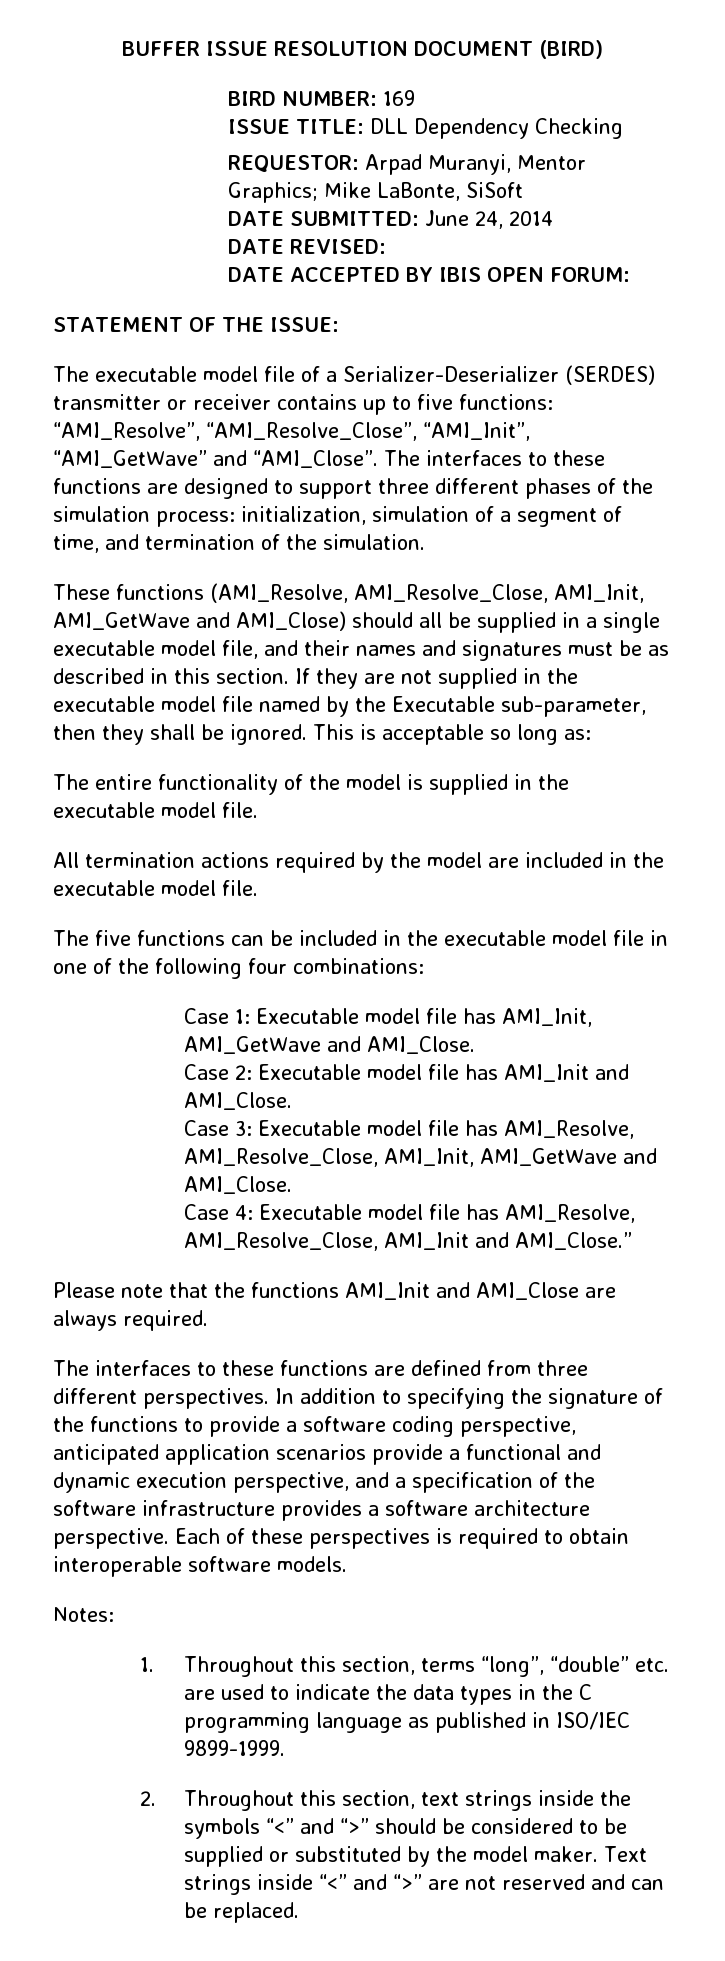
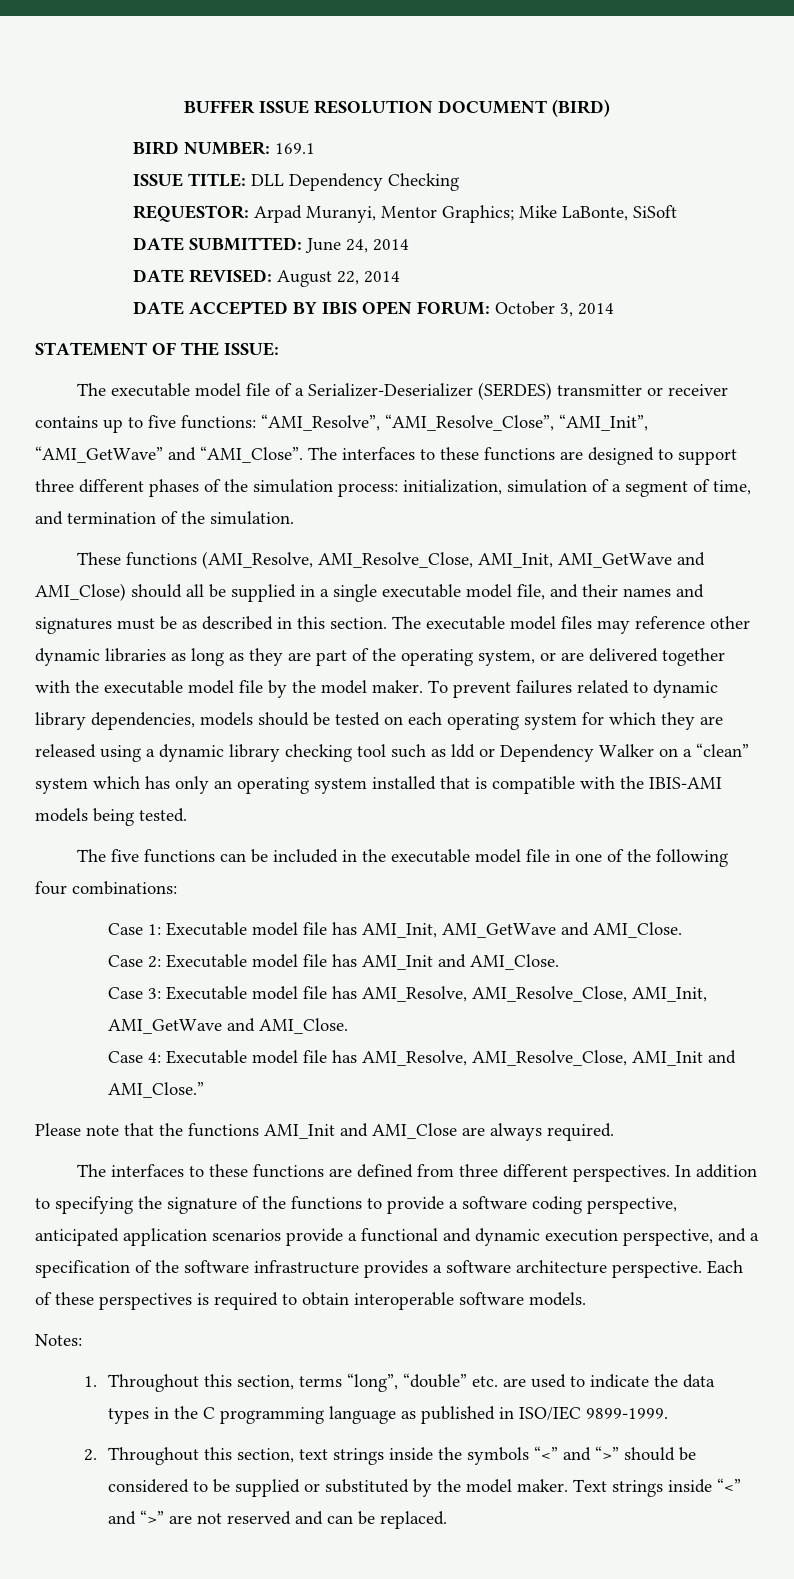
- BIRD NUMBER: 169
+ BIRD NUMBER: 169.1
- DATE REVISED:
+ DATE REVISED: August 22, 2014
- DATE ACCEPTED BY IBIS OPEN FORUM:
+ DATE ACCEPTED BY IBIS OPEN FORUM: October 3, 2014
- If they are not supplied in the executable model file named by the Executable sub-parameter, then they shall be ignored. This is acceptable so long as:
- The entire functionality of the model is supplied in the executable model file.
- All termination actions required by the model are included in the executable model file.
+ The executable model files may reference other dynamic libraries as long as they are part of the operating system, or are delivered together with the executable model file by the model maker. To prevent failures related to dynamic library dependencies, models should be tested on each operating system for which they are released using a dynamic library checking tool such as ldd or Dependency Walker on a “clean” system which has only an operating system installed that is compatible with the IBIS-AMI models being tested.

